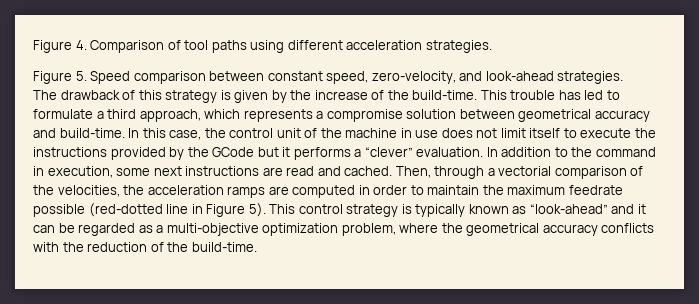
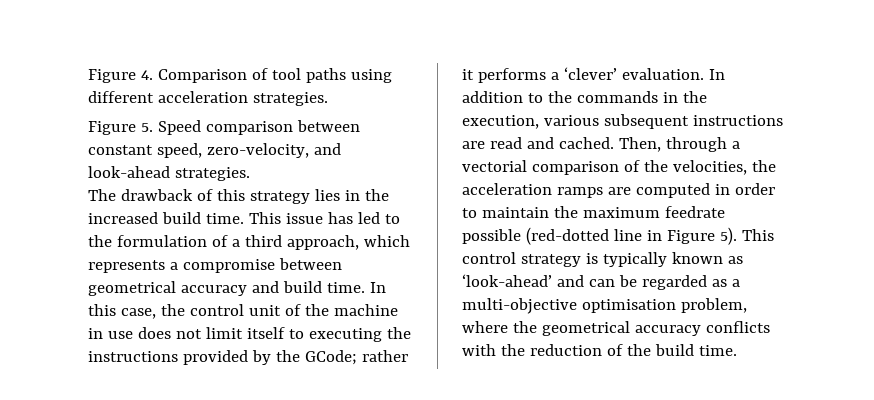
- The drawback of this strategy is given by the increase of the build-time. This trouble has led to formulate a third approach, which represents a compromise solution between geometrical accuracy and build-time.
+ The drawback of this strategy lies in the increased build time. This issue has led to the formulation of a third approach, which represents a compromise between geometrical accuracy and build time.
- In this case, the control unit of the machine in use does not limit itself to execute the instructions provided by the GCode but it performs a “clever” evaluation.
+ In this case, the control unit of the machine in use does not limit itself to executing the instructions provided by the GCode; rather it performs a ‘clever’ evaluation.
- In addition to the command in execution, some next instructions are read and cached.
+ In addition to the commands in the execution, various subsequent instructions are read and cached.
- This control strategy is typically known as “look-ahead” and it can be regarded as a multi-objective optimization problem, where the geometrical accuracy conflicts with the reduction of the build-time.
+ This control strategy is typically known as ‘look-ahead’ and can be regarded as a multi-objective optimisation problem, where the geometrical accuracy conflicts with the reduction of the build time.

